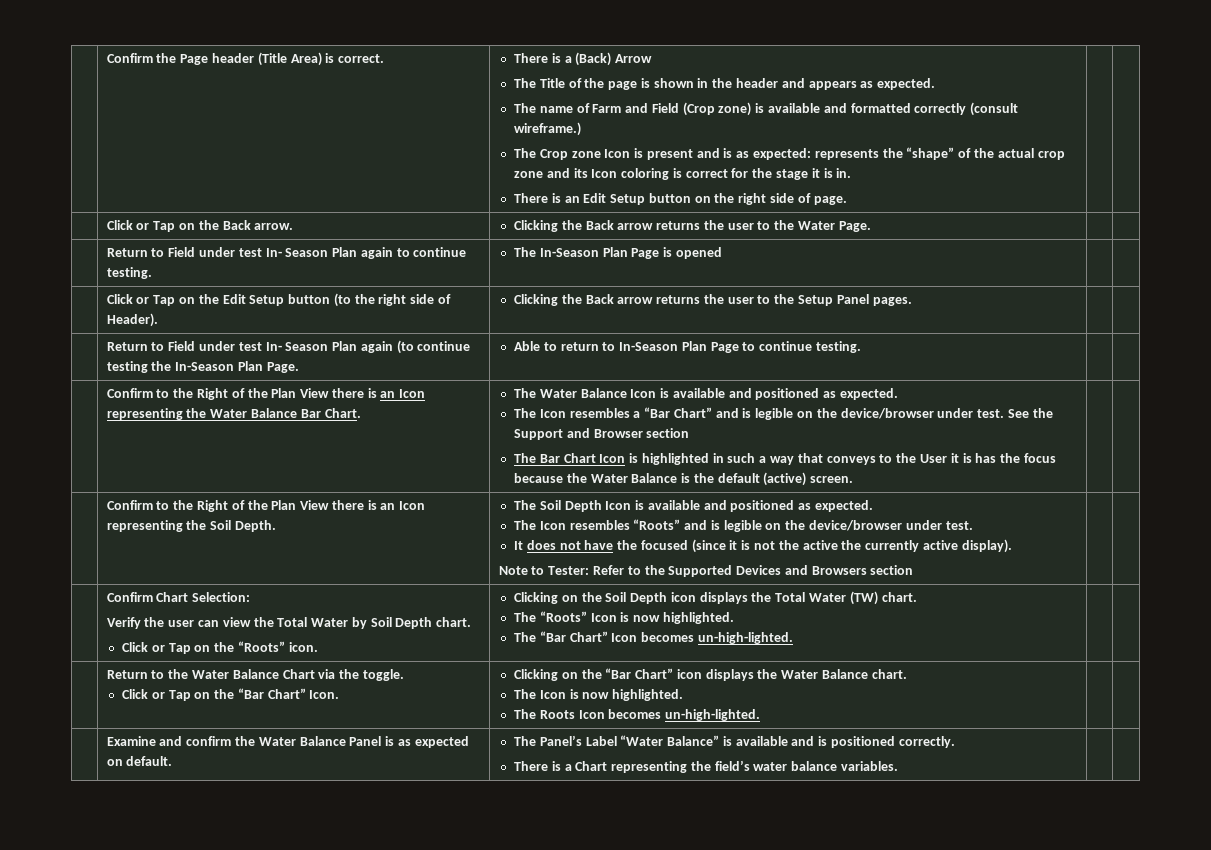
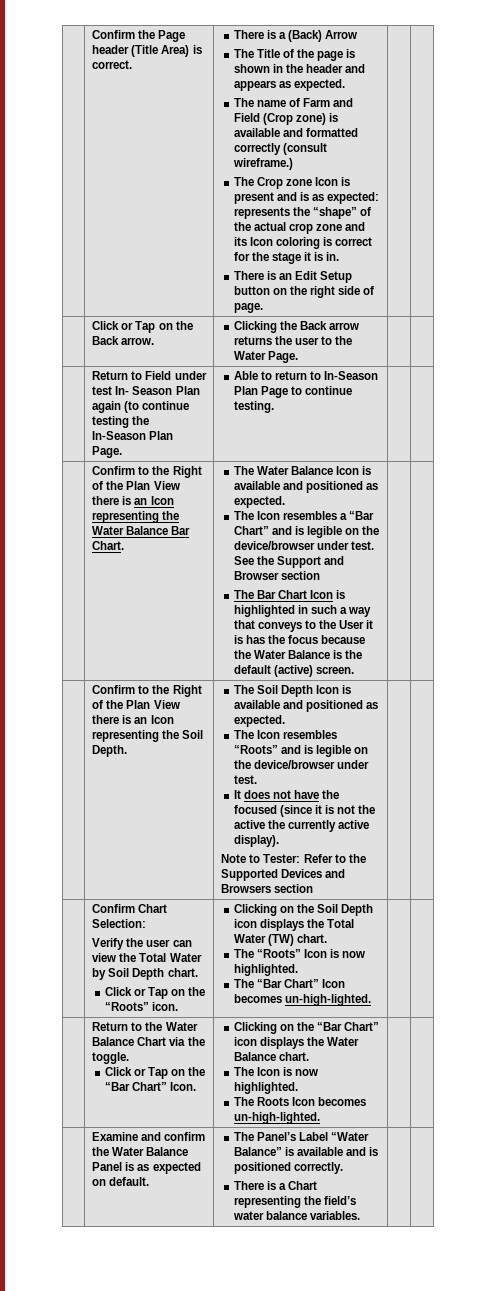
- | Return to Field under test In- Season Plan again to continue testing. | The In-Season Plan Page is opened | |
- | Click or Tap on the Edit Setup button (to the right side of Header). | Clicking the Back arrow returns the user to the Setup Panel pages. | |

